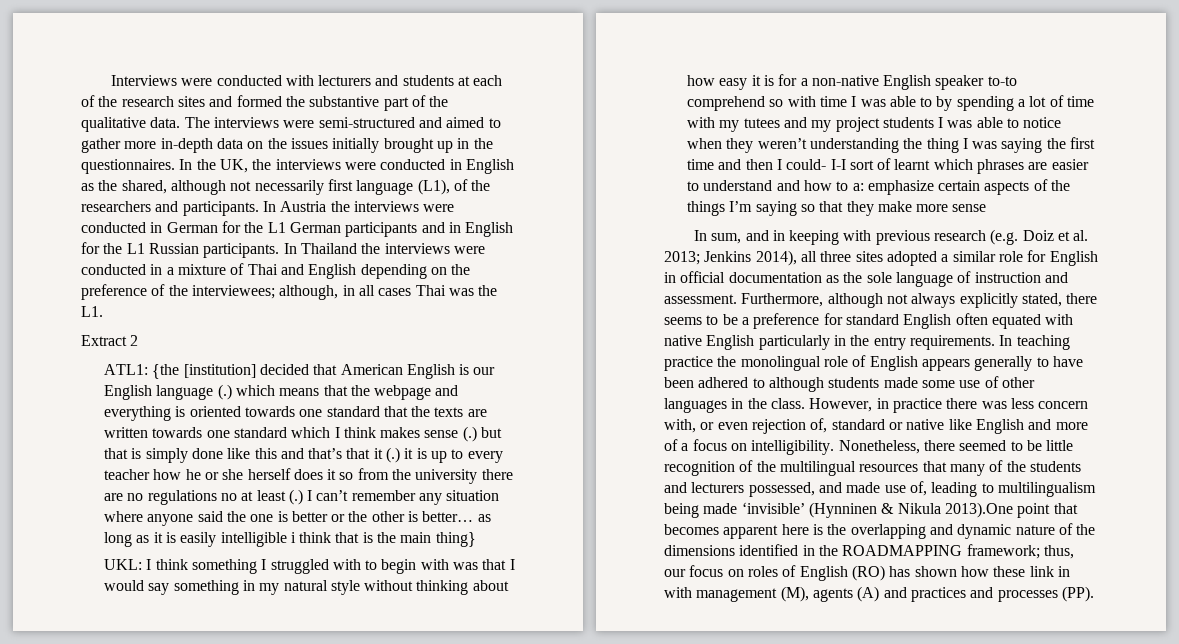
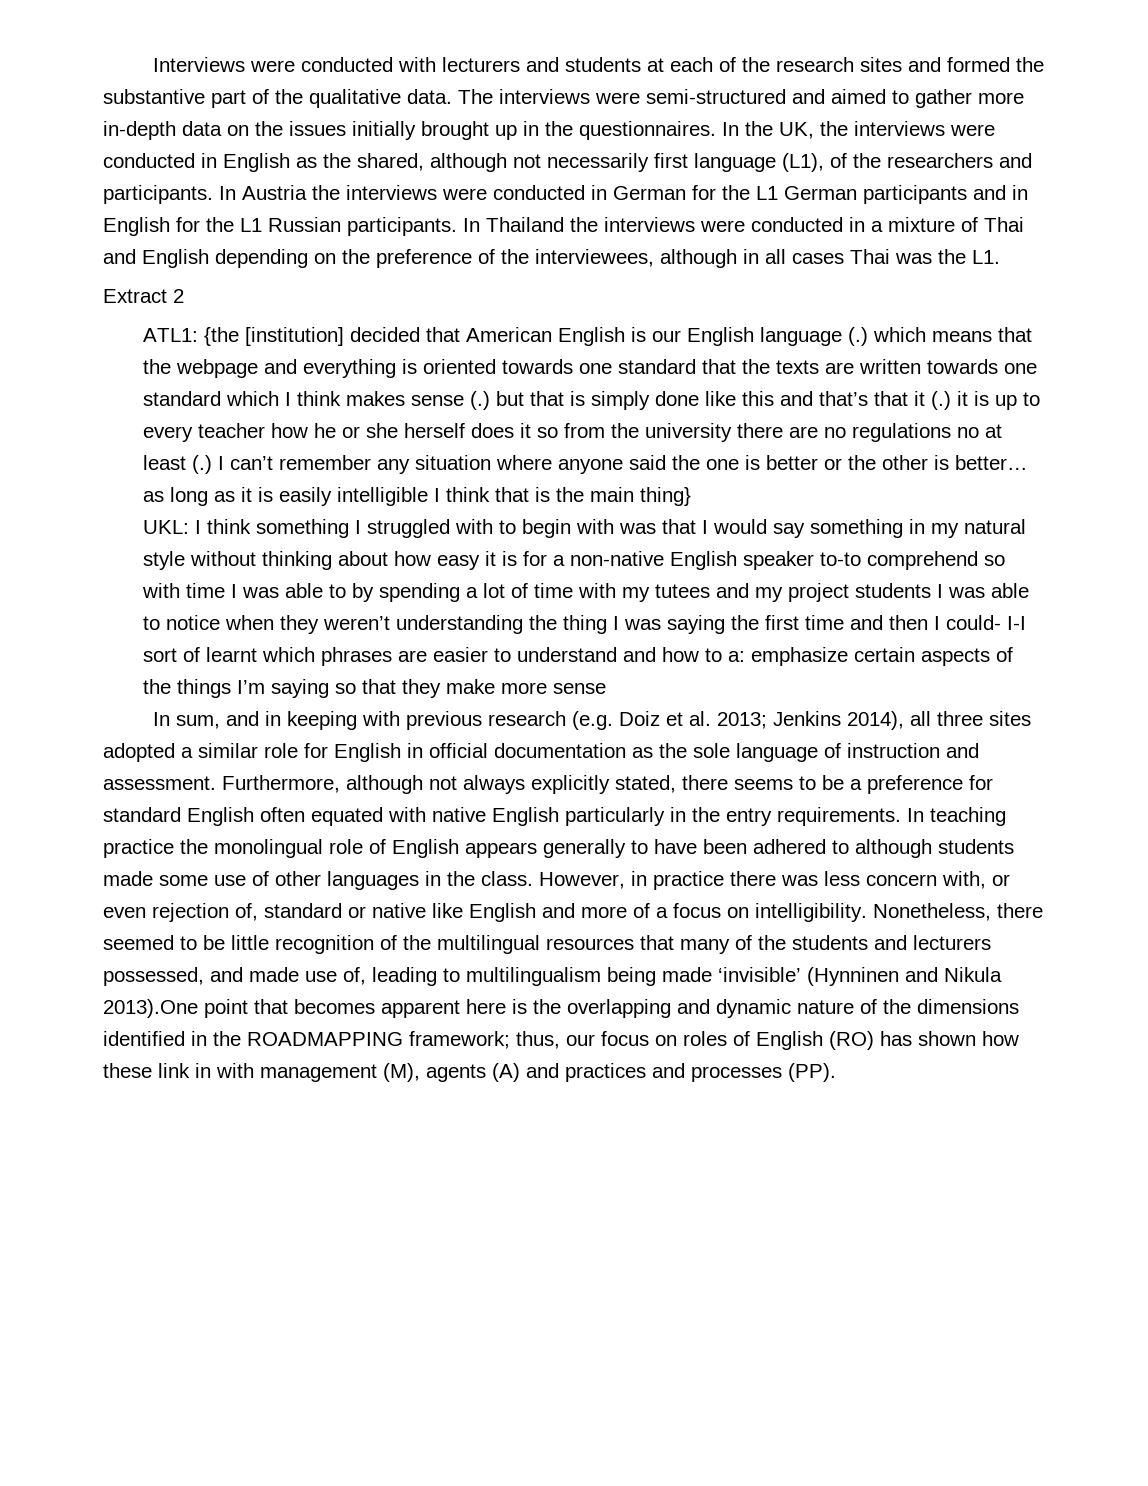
- In Thailand the interviews were conducted in a mixture of Thai and English depending on the preference of the interviewees; although, in all cases Thai was the L1.
+ In Thailand the interviews were conducted in a mixture of Thai and English depending on the preference of the interviewees, although in all cases Thai was the L1.
- I can’t remember any situation where anyone said the one is better or the other is better… as long as it is easily intelligible i think that is the main thing}
+ I can’t remember any situation where anyone said the one is better or the other is better… as long as it is easily intelligible I think that is the main thing}
- Nonetheless, there seemed to be little recognition of the multilingual resources that many of the students and lecturers possessed, and made use of, leading to multilingualism being made ‘invisible’ (Hynninen & Nikula 2013).One point that becomes apparent here is the overlapping and dynamic nature of the dimensions identified in the ROADMAPPING framework;
+ Nonetheless, there seemed to be little recognition of the multilingual resources that many of the students and lecturers possessed, and made use of, leading to multilingualism being made ‘invisible’ (Hynninen and Nikula 2013).One point that becomes apparent here is the overlapping and dynamic nature of the dimensions identified in the ROADMAPPING framework;

